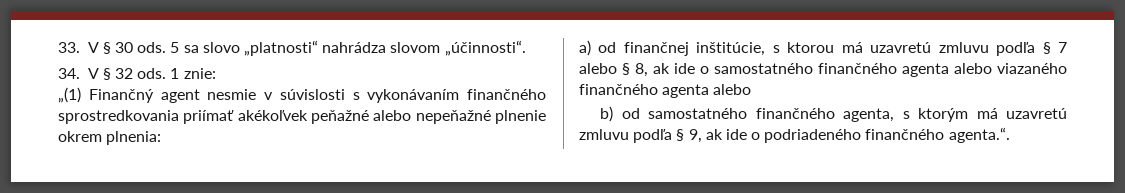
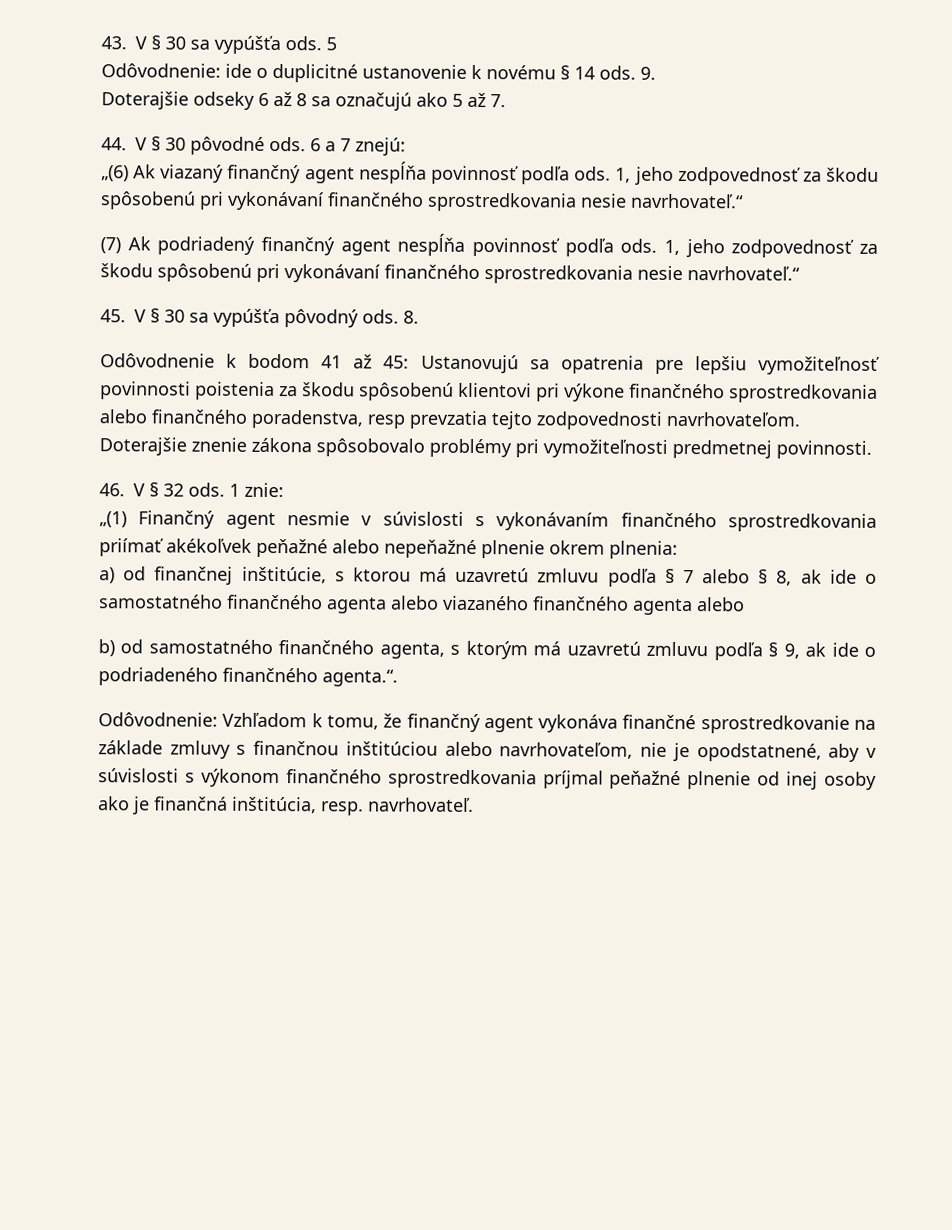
- 33. V § 30 ods. 5 sa slovo „platnosti“ nahrádza slovom „účinnosti“.
- 34. V § 32 ods.
+ 43. V § 30 sa vypúšťa ods. 5
+ Odôvodnenie: ide o duplicitné ustanovenie k novému § 14 ods. 9.
+ Doterajšie odseky 6 až 8 sa označujú ako 5 až 7.
+ 44. V § 30 pôvodné ods. 6 a 7 znejú:
+ „(6) Ak viazaný finančný agent nespĺňa povinnosť podľa ods. 1, jeho zodpovednosť za škodu spôsobenú pri vykonávaní finančného sprostredkovania nesie navrhovateľ.“
+ (7) Ak podriadený finančný agent nespĺňa povinnosť podľa ods. 1, jeho zodpovednosť za škodu spôsobenú pri vykonávaní finančného sprostredkovania nesie navrhovateľ.“
+ 45. V § 30 sa vypúšťa pôvodný ods. 8.
+ Odôvodnenie k bodom 41 až 45: Ustanovujú sa opatrenia pre lepšiu vymožiteľnosť povinnosti poistenia za škodu spôsobenú klientovi pri výkone finančného sprostredkovania alebo finančného poradenstva, resp prevzatia tejto zodpovednosti navrhovateľom. Doterajšie znenie zákona spôsobovalo problémy pri vymožiteľnosti predmetnej povinnosti.
+ 46. V § 32 ods.
+ Odôvodnenie: Vzhľadom k tomu, že finančný agent vykonáva finančné sprostredkovanie na základe zmluvy s finančnou inštitúciou alebo navrhovateľom, nie je opodstatnené, aby v súvislosti s výkonom finančného sprostredkovania príjmal peňažné plnenie od inej osoby ako je finančná inštitúcia, resp. navrhovateľ.

